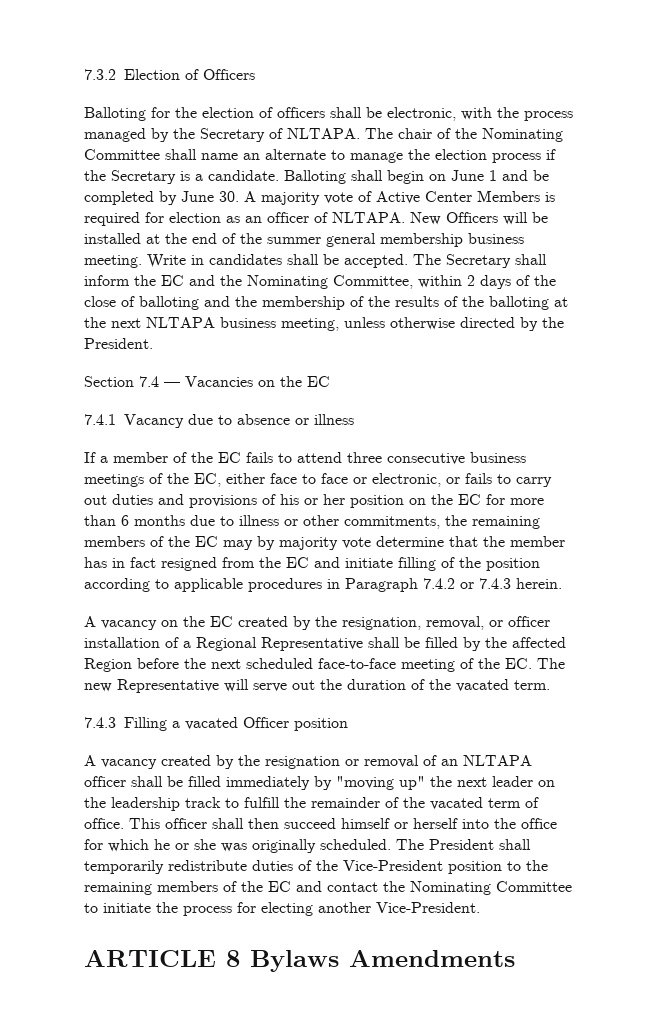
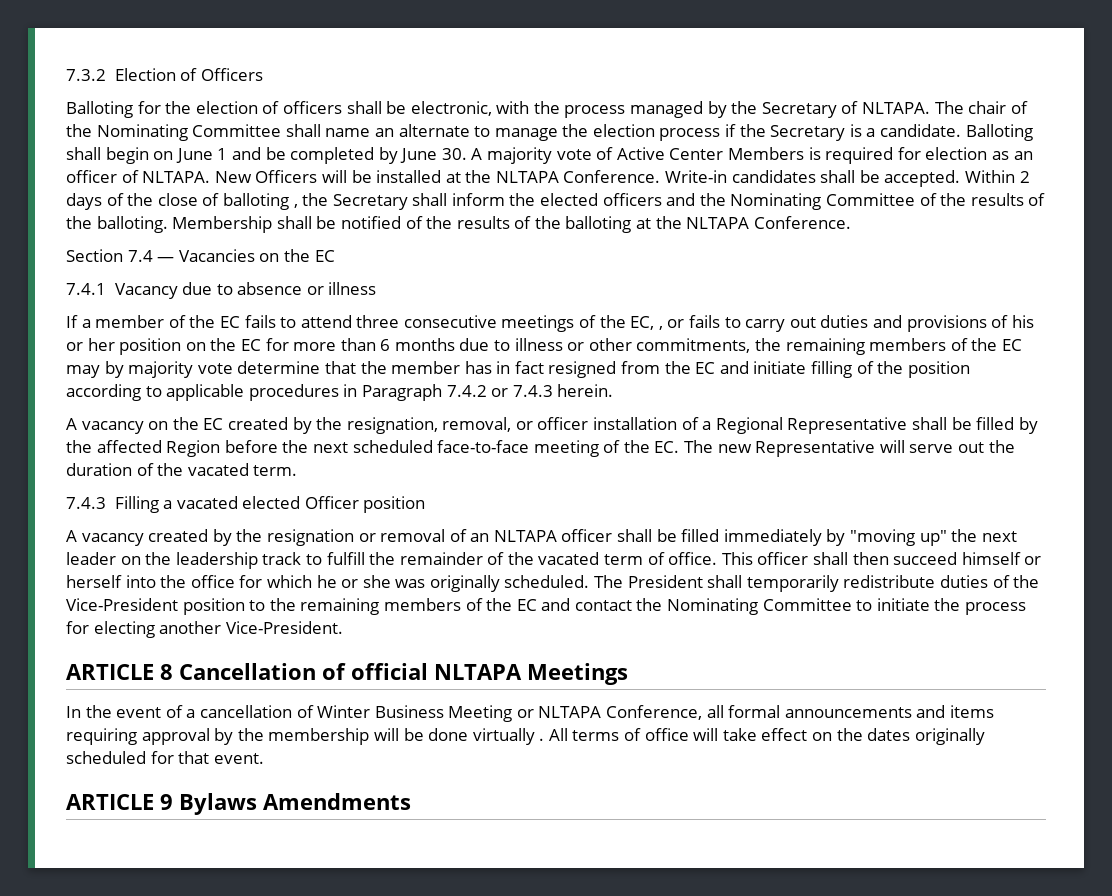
- New Officers will be installed at the end of the summer general membership business meeting. Write in candidates shall be accepted. The Secretary shall inform the EC and the Nominating Committee, within 2 days of the close of balloting and the membership of the results of the balloting at the next NLTAPA business meeting, unless otherwise directed by the President.
+ New Officers will be installed at the NLTAPA Conference. Write-in candidates shall be accepted. Within 2 days of the close of balloting , the Secretary shall inform the elected officers and the Nominating Committee of the results of the balloting. Membership shall be notified of the results of the balloting at the NLTAPA Conference.
- If a member of the EC fails to attend three consecutive business meetings of the EC, either face to face or electronic, or fails to carry out duties and provisions of his or her position on the EC for more than 6 months due to illness or other commitments, the remaining members of the EC may by majority vote determine that the member has in fact resigned from the EC and initiate filling of the position according to applicable procedures in Paragraph 7.4.2 or 7.4.3 herein.
+ If a member of the EC fails to attend three consecutive meetings of the EC, , or fails to carry out duties and provisions of his or her position on the EC for more than 6 months due to illness or other commitments, the remaining members of the EC may by majority vote determine that the member has in fact resigned from the EC and initiate filling of the position according to applicable procedures in Paragraph 7.4.2 or 7.4.3 herein.
- 7.4.3 Filling a vacated Officer position
+ 7.4.3 Filling a vacated elected Officer position
- ARTICLE 8 Bylaws Amendments
+ ARTICLE 8 Cancellation of official NLTAPA Meetings
+ In the event of a cancellation of Winter Business Meeting or NLTAPA Conference, all formal announcements and items requiring approval by the membership will be done virtually . All terms of office will take effect on the dates originally scheduled for that event.
+ ARTICLE 9 Bylaws Amendments

